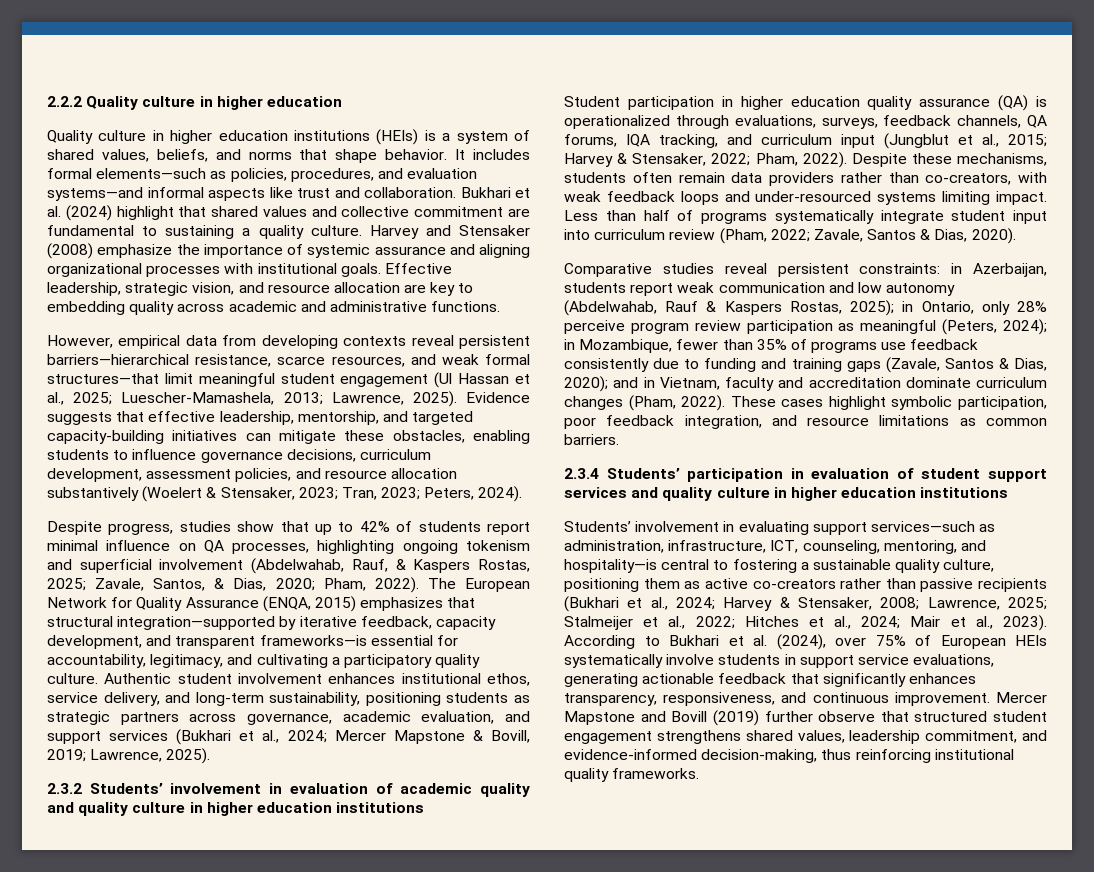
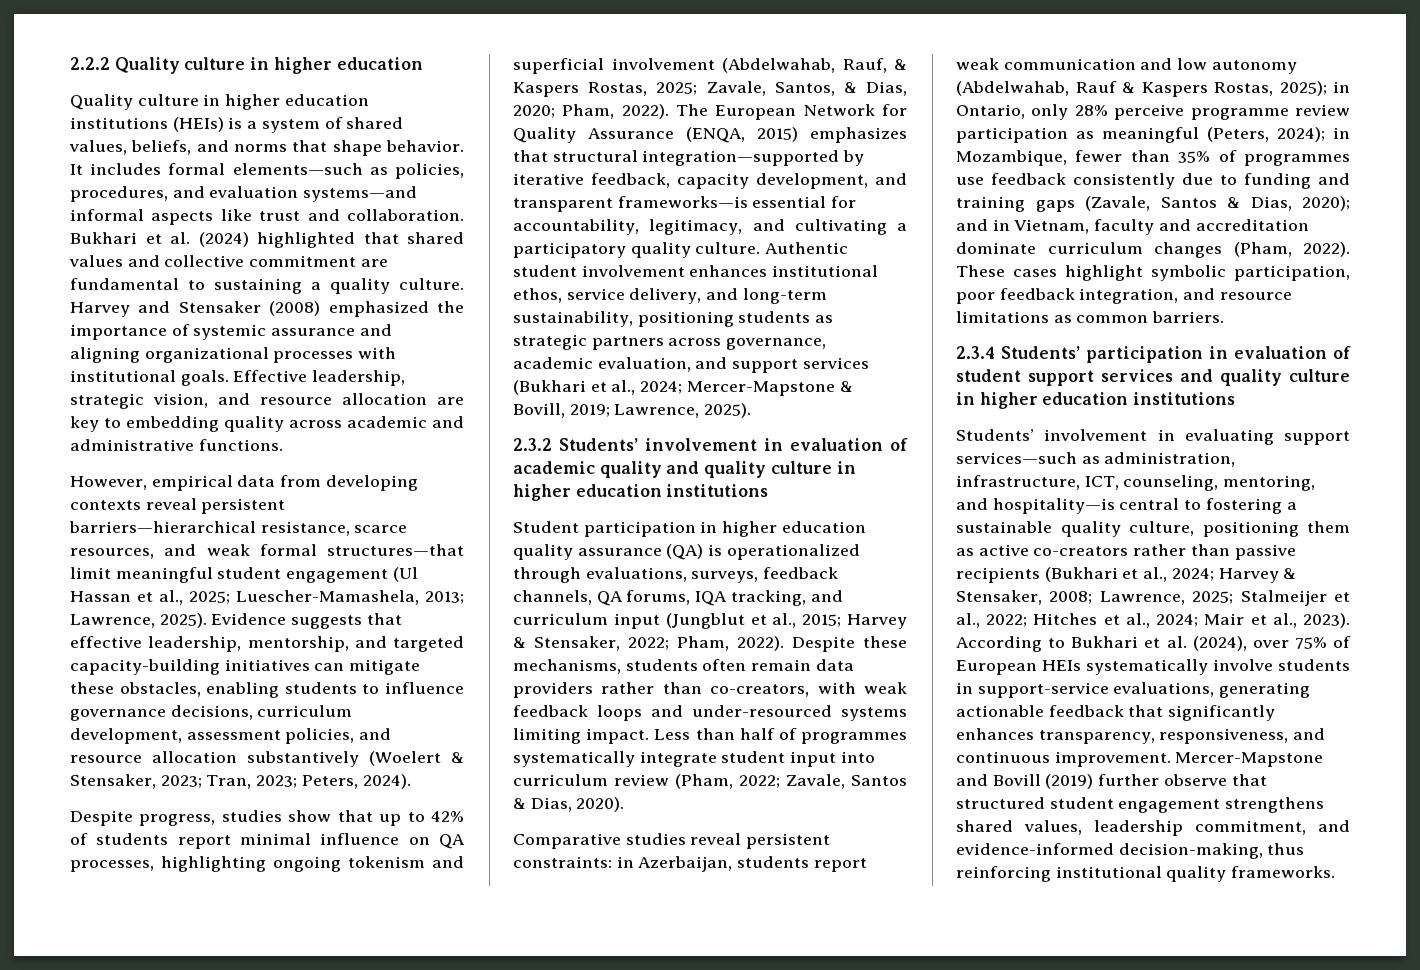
- Bukhari et al. (2024) highlight that shared values and collective commitment are fundamental to sustaining a quality culture.
+ Bukhari et al. (2024) highlighted that shared values and collective commitment are fundamental to sustaining a quality culture.
- Harvey and Stensaker (2008) emphasize the importance of systemic assurance and aligning organizational processes with institutional goals.
+ Harvey and Stensaker (2008) emphasized the importance of systemic assurance and aligning organizational processes with institutional goals.
- Authentic student involvement enhances institutional ethos, service delivery, and long-term sustainability, positioning students as strategic partners across governance, academic evaluation, and support services (Bukhari et al., 2024; Mercer Mapstone & Bovill, 2019; Lawrence, 2025).
+ Authentic student involvement enhances institutional ethos, service delivery, and long-term sustainability, positioning students as strategic partners across governance, academic evaluation, and support services (Bukhari et al., 2024; Mercer-Mapstone & Bovill, 2019; Lawrence, 2025).
- Less than half of programs systematically integrate student input into curriculum review (Pham, 2022; Zavale, Santos & Dias, 2020).
+ Less than half of programmes systematically integrate student input into curriculum review (Pham, 2022; Zavale, Santos & Dias, 2020).
- in Ontario, only 28% perceive program review participation as meaningful (Peters, 2024);
+ in Ontario, only 28% perceive programme review participation as meaningful (Peters, 2024);
- in Mozambique, fewer than 35% of programs use feedback consistently due to funding and training gaps (Zavale, Santos & Dias, 2020);
+ in Mozambique, fewer than 35% of programmes use feedback consistently due to funding and training gaps (Zavale, Santos & Dias, 2020);
- According to Bukhari et al. (2024), over 75% of European HEIs systematically involve students in support service evaluations, generating actionable feedback that significantly enhances transparency, responsiveness, and continuous improvement.
+ According to Bukhari et al. (2024), over 75% of European HEIs systematically involve students in support-service evaluations, generating actionable feedback that significantly enhances transparency, responsiveness, and continuous improvement.
- Mercer Mapstone and Bovill (2019) further observe that structured student engagement strengthens shared values, leadership commitment, and evidence-informed decision-making, thus reinforcing institutional quality frameworks.
+ Mercer-Mapstone and Bovill (2019) further observe that structured student engagement strengthens shared values, leadership commitment, and evidence-informed decision-making, thus reinforcing institutional quality frameworks.

